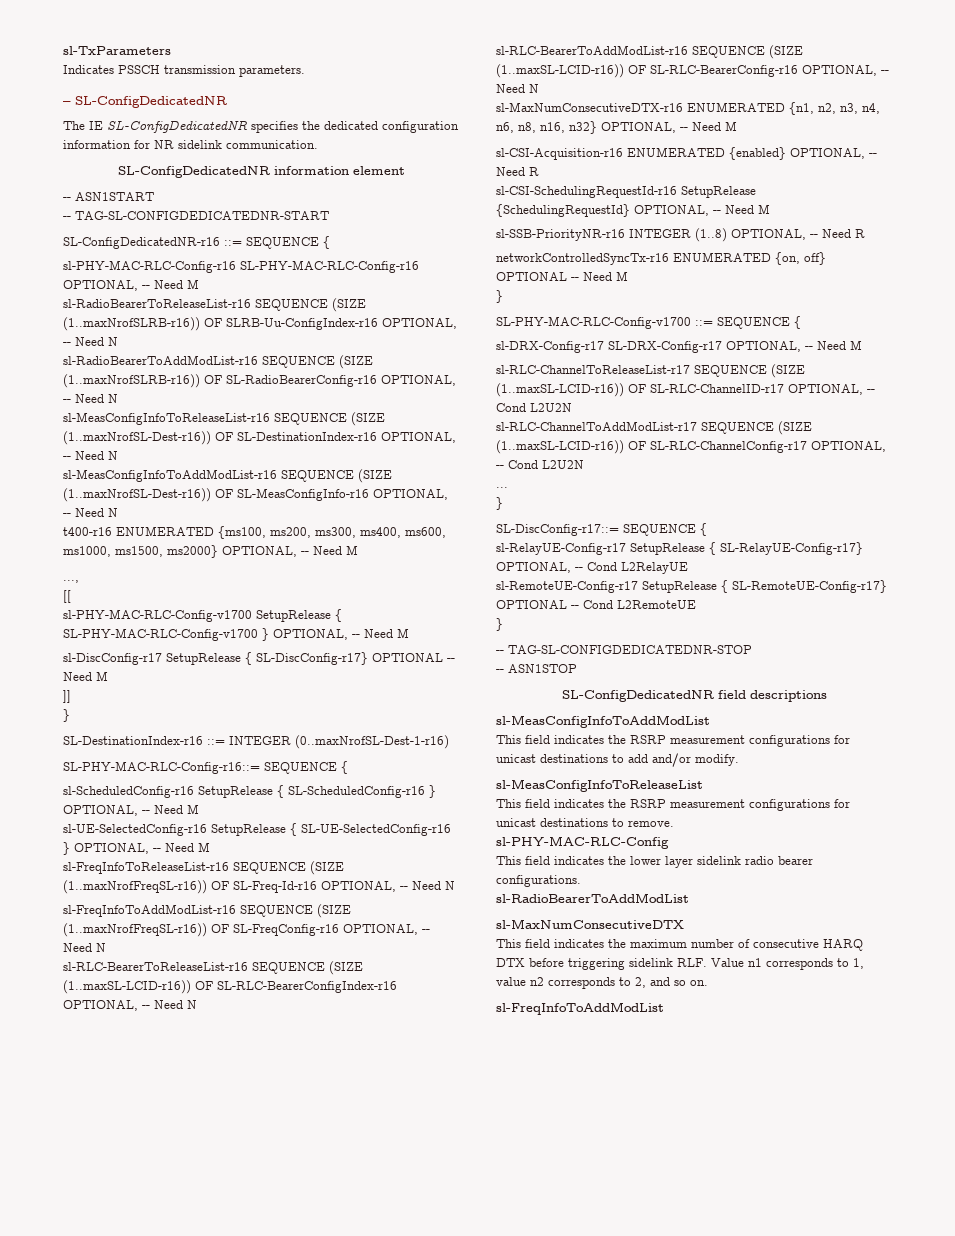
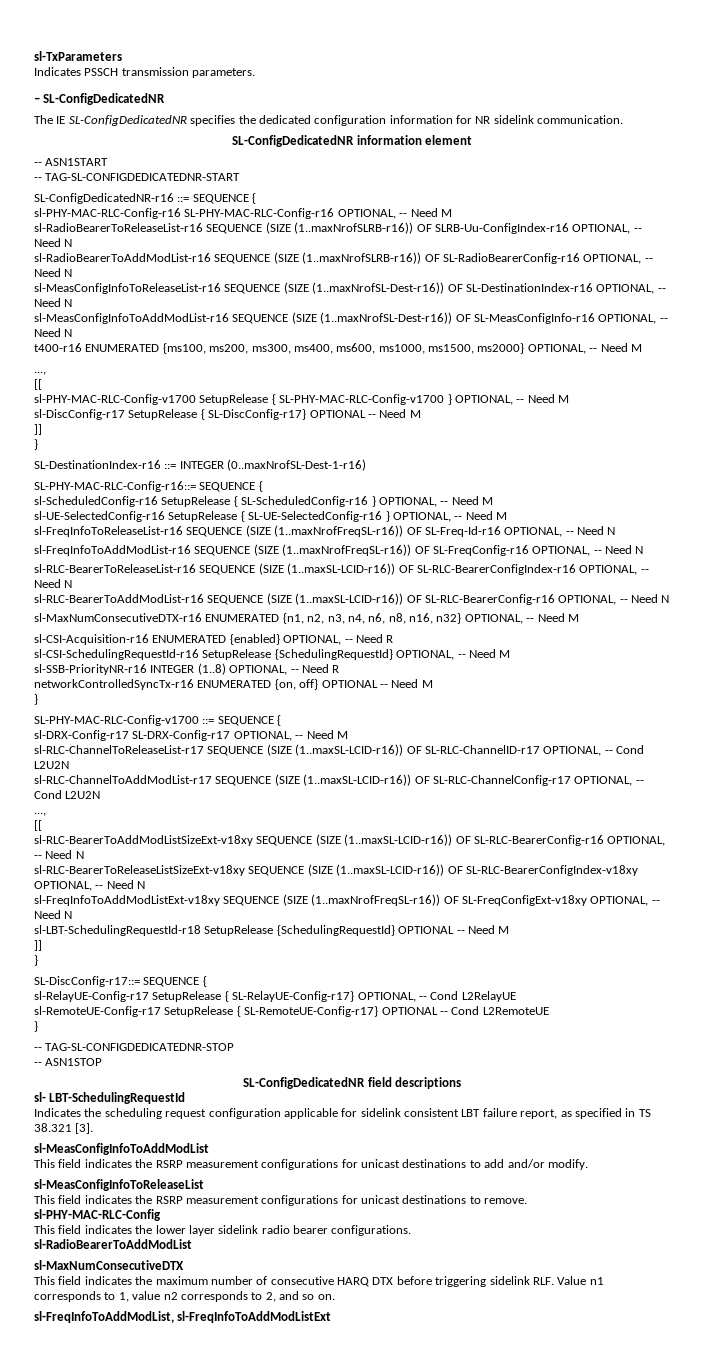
  sl-RLC-ChannelToAddModList-r17 SEQUENCE (SIZE (1..maxSL-LCID-r16)) OF SL-RLC-ChannelConfig-r17 OPTIONAL, -- Cond L2U2N
- ...
+ ...,
+ [[
+ sl-RLC-BearerToAddModListSizeExt-v18xy SEQUENCE (SIZE (1..maxSL-LCID-r16)) OF SL-RLC-BearerConfig-r16 OPTIONAL, -- Need N
+ sl-RLC-BearerToReleaseListSizeExt-v18xy SEQUENCE (SIZE (1..maxSL-LCID-r16)) OF SL-RLC-BearerConfigIndex-v18xy OPTIONAL, -- Need N
+ sl-FreqInfoToAddModListExt-v18xy SEQUENCE (SIZE (1..maxNrofFreqSL-r16)) OF SL-FreqConfigExt-v18xy OPTIONAL, -- Need N
+ sl-LBT-SchedulingRequestId-r18 SetupRelease {SchedulingRequestId} OPTIONAL -- Need M
+ ]]
+ sl- LBT-SchedulingRequestId
+ Indicates the scheduling request configuration applicable for sidelink consistent LBT failure report, as specified in TS 38.321 [3].
- sl-FreqInfoToAddModList
+ sl-FreqInfoToAddModList, sl-FreqInfoToAddModListExt

